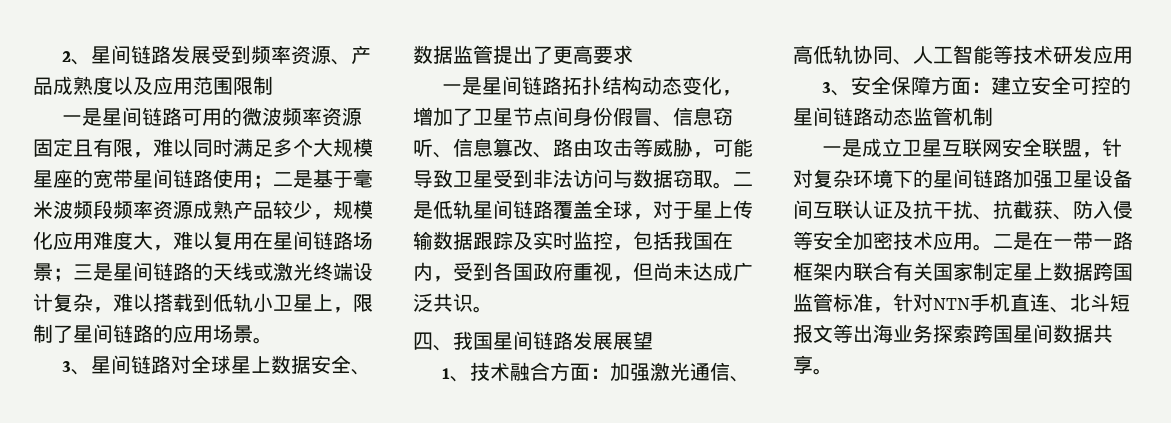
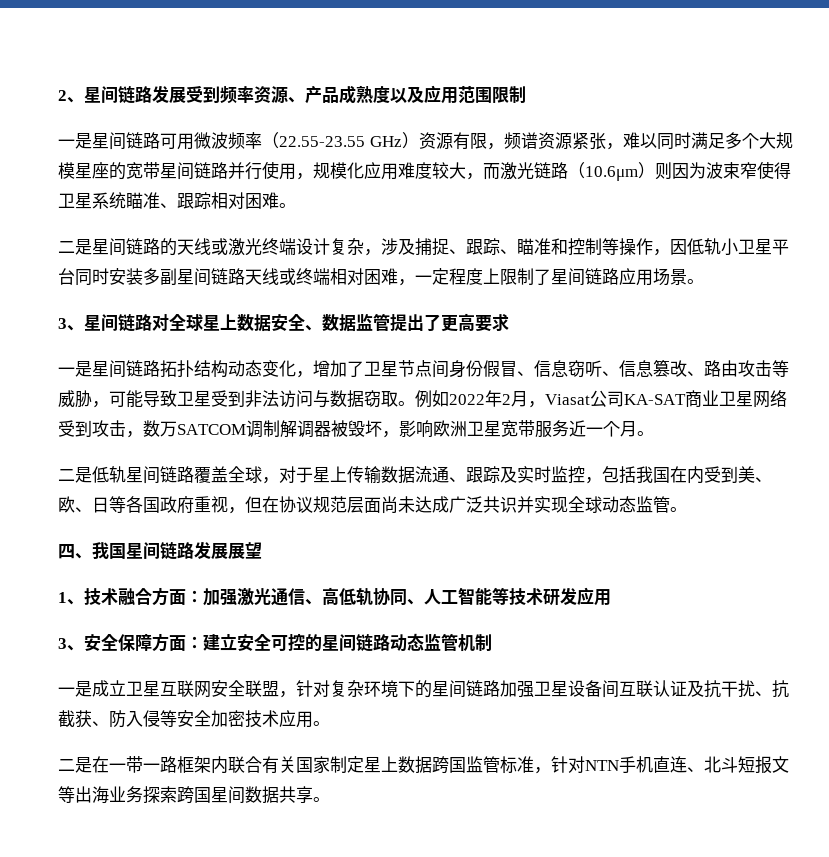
- 一是星间链路可用的微波频率资源固定且有限，难以同时满足多个大规模星座的宽带星间链路使用；二是基于毫米波频段频率资源成熟产品较少，规模化应用难度大，难以复用在星间链路场景；三是星间链路的天线或激光终端设计复杂，难以搭载到低轨小卫星上，限制了星间链路的应用场景。
+ 一是星间链路可用微波频率（22.55-23.55 GHz）资源有限，频谱资源紧张，难以同时满足多个大规模星座的宽带星间链路并行使用，规模化应用难度较大，而激光链路（10.6μm）则因为波束窄使得卫星系统瞄准、跟踪相对困难。
+ 二是星间链路的天线或激光终端设计复杂，涉及捕捉、跟踪、瞄准和控制等操作，因低轨小卫星平台同时安装多副星间链路天线或终端相对困难，一定程度上限制了星间链路应用场景。
- 一是星间链路拓扑结构动态变化，增加了卫星节点间身份假冒、信息窃听、信息篡改、路由攻击等威胁，可能导致卫星受到非法访问与数据窃取。二是低轨星间链路覆盖全球，对于星上传输数据跟踪及实时监控，包括我国在内，受到各国政府重视，但尚未达成广泛共识。
+ 一是星间链路拓扑结构动态变化，增加了卫星节点间身份假冒、信息窃听、信息篡改、路由攻击等威胁，可能导致卫星受到非法访问与数据窃取。例如2022年2月，Viasat公司KA-SAT商业卫星网络受到攻击，数万SATCOM调制解调器被毁坏，影响欧洲卫星宽带服务近一个月。
+ 二是低轨星间链路覆盖全球，对于星上传输数据流通、跟踪及实时监控，包括我国在内受到美、欧、日等各国政府重视，但在协议规范层面尚未达成广泛共识并实现全球动态监管。
- 一是成立卫星互联网安全联盟，针对复杂环境下的星间链路加强卫星设备间互联认证及抗干扰、抗截获、防入侵等安全加密技术应用。二是在一带一路框架内联合有关国家制定星上数据跨国监管标准，针对NTN手机直连、北斗短报文等出海业务探索跨国星间数据共享。
+ 一是成立卫星互联网安全联盟，针对复杂环境下的星间链路加强卫星设备间互联认证及抗干扰、抗截获、防入侵等安全加密技术应用。
+ 二是在一带一路框架内联合有关国家制定星上数据跨国监管标准，针对NTN手机直连、北斗短报文等出海业务探索跨国星间数据共享。

